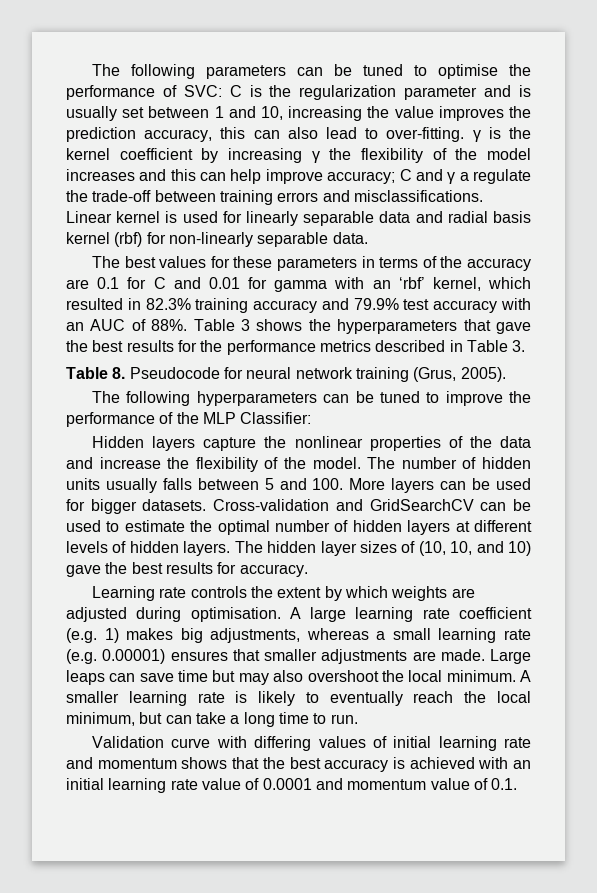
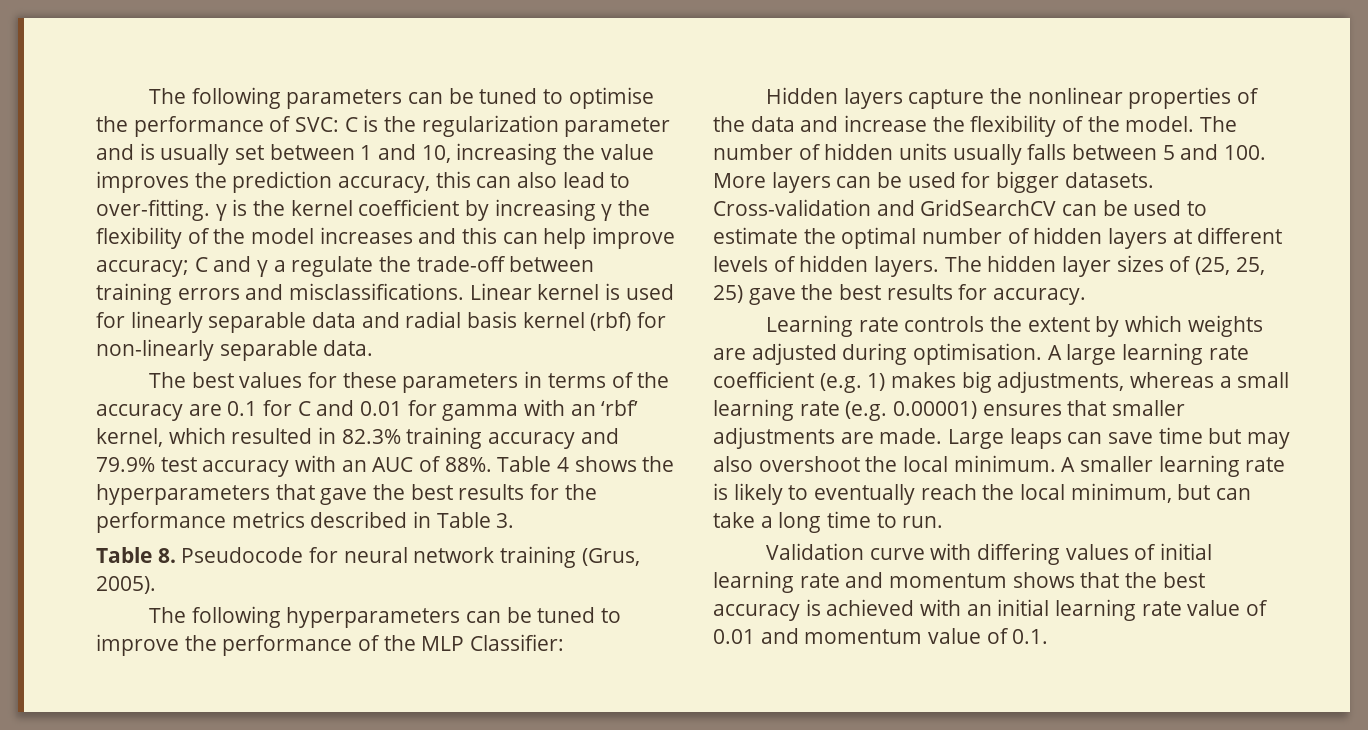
- Table 3 shows the hyperparameters that gave the best results for the performance metrics described in Table 3.
+ Table 4 shows the hyperparameters that gave the best results for the performance metrics described in Table 3.
- The hidden layer sizes of (10, 10, and 10) gave the best results for accuracy.
+ The hidden layer sizes of (25, 25, 25) gave the best results for accuracy.
- Validation curve with differing values of initial learning rate and momentum shows that the best accuracy is achieved with an initial learning rate value of 0.0001 and momentum value of 0.1.
+ Validation curve with differing values of initial learning rate and momentum shows that the best accuracy is achieved with an initial learning rate value of 0.01 and momentum value of 0.1.

